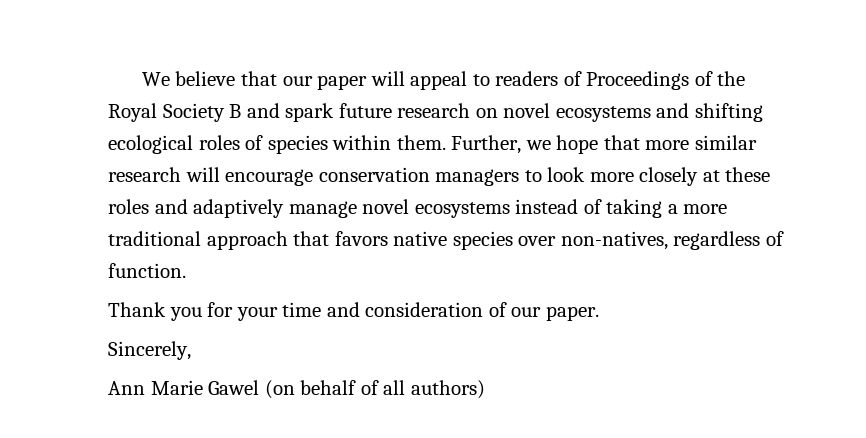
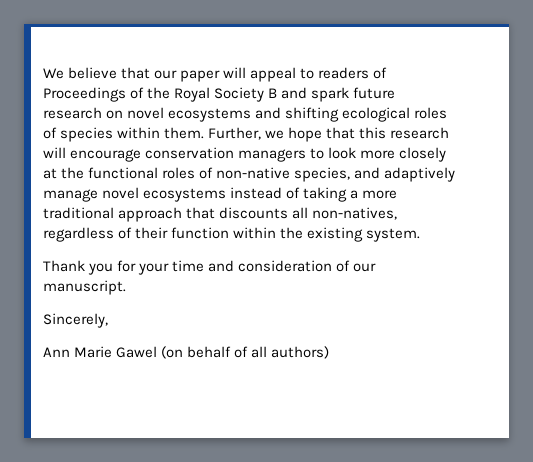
- Further, we hope that more similar research will encourage conservation managers to look more closely at these roles and adaptively manage novel ecosystems instead of taking a more traditional approach that favors native species over non-natives, regardless of function.
+ Further, we hope that this research will encourage conservation managers to look more closely at the functional roles of non-native species, and adaptively manage novel ecosystems instead of taking a more traditional approach that discounts all non-natives, regardless of their function within the existing system.
- Thank you for your time and consideration of our paper.
+ Thank you for your time and consideration of our manuscript.

